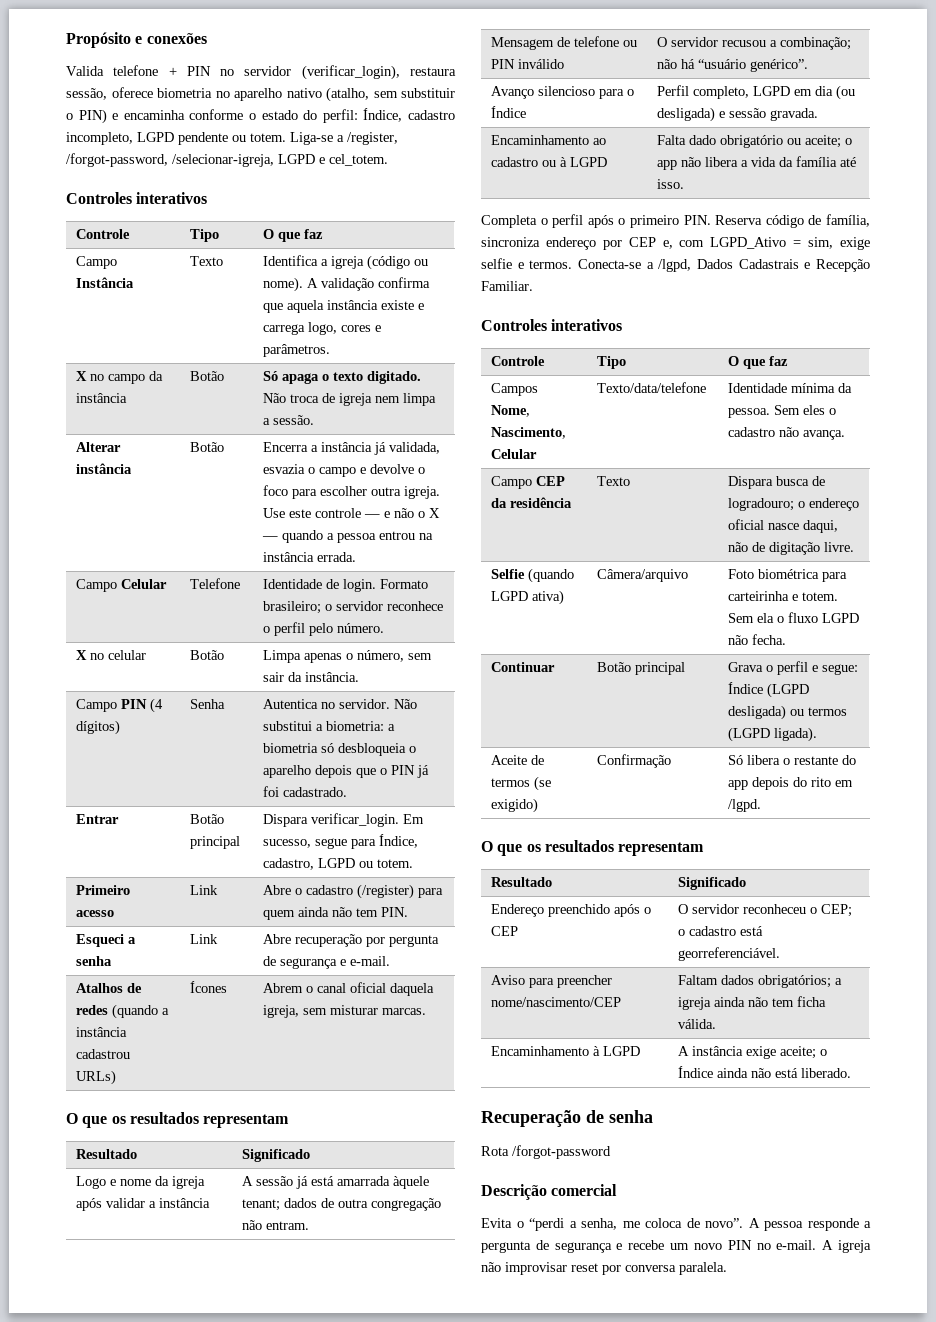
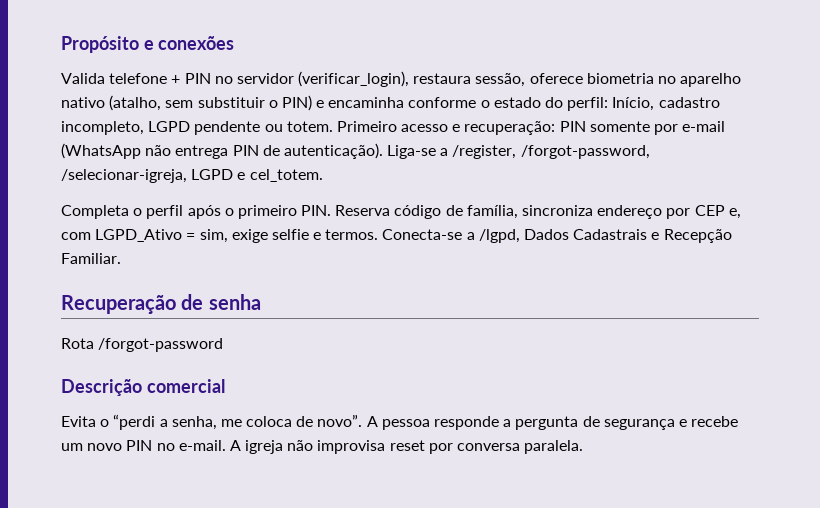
- Valida telefone + PIN no servidor (verificar_login), restaura sessão, oferece biometria no aparelho nativo (atalho, sem substituir o PIN) e encaminha conforme o estado do perfil: Índice, cadastro incompleto, LGPD pendente ou totem.
+ Valida telefone + PIN no servidor (verificar_login), restaura sessão, oferece biometria no aparelho nativo (atalho, sem substituir o PIN) e encaminha conforme o estado do perfil: Início, cadastro incompleto, LGPD pendente ou totem.
+ Primeiro acesso e recuperação: PIN somente por e-mail (WhatsApp não entrega PIN de autenticação).
  Liga-se a /register, /forgot-password, /selecionar-igreja, LGPD e cel_totem.
- Controles interativos
- Controle | Tipo | O que faz
- Campo Instância | Texto | Identifica a igreja (código ou nome). A validação confirma que aquela instância existe e carrega logo, cores e parâmetros.
- X no campo da instância | Botão | Só apaga o texto digitado. Não troca de igreja nem limpa a sessão.
- Alterar instância | Botão | Encerra a instância já validada, esvazia o campo e devolve o foco para escolher outra igreja. Use este controle — e não o X — quando a pessoa entrou na instância errada.
- Campo Celular | Telefone | Identidade de login. Formato brasileiro; o servidor reconhece o perfil pelo número.
- X no celular | Botão | Limpa apenas o número, sem sair da instância.
- Campo PIN (4 dígitos) | Senha | Autentica no servidor. Não substitui a biometria: a biometria só desbloqueia o aparelho depois que o PIN já foi cadastrado.
- Entrar | Botão principal | Dispara verificar_login. Em sucesso, segue para Índice, cadastro, LGPD ou totem.
- Primeiro acesso | Link | Abre o cadastro (/register) para quem ainda não tem PIN.
- Esqueci a senha | Link | Abre recuperação por pergunta de segurança e e-mail.
- Atalhos de redes (quando a instância cadastrou URLs) | Ícones | Abrem o canal oficial daquela igreja, sem misturar marcas.
- O que os resultados representam
- Resultado | Significado
- Logo e nome da igreja após validar a instância | A sessão já está amarrada àquele tenant; dados de outra congregação não entram.
- Mensagem de telefone ou PIN inválido | O servidor recusou a combinação; não há “usuário genérico”.
- Avanço silencioso para o Índice | Perfil completo, LGPD em dia (ou desligada) e sessão gravada.
- Encaminhamento ao cadastro ou à LGPD | Falta dado obrigatório ou aceite; o app não libera a vida da família até isso.
  Conecta-se a /lgpd, Dados Cadastrais e Recepção Familiar.
- Controles interativos
- Controle | Tipo | O que faz
- Campos Nome, Nascimento, Celular | Texto/data/telefone | Identidade mínima da pessoa. Sem eles o cadastro não avança.
- Campo CEP da residência | Texto | Dispara busca de logradouro; o endereço oficial nasce daqui, não de digitação livre.
- Selfie (quando LGPD ativa) | Câmera/arquivo | Foto biométrica para carteirinha e totem. Sem ela o fluxo LGPD não fecha.
- Continuar | Botão principal | Grava o perfil e segue: Índice (LGPD desligada) ou termos (LGPD ligada).
- Aceite de termos (se exigido) | Confirmação | Só libera o restante do app depois do rito em /lgpd.
- O que os resultados representam
- Resultado | Significado
- Endereço preenchido após o CEP | O servidor reconheceu o CEP; o cadastro está georreferenciável.
- Aviso para preencher nome/nascimento/CEP | Faltam dados obrigatórios; a igreja ainda não tem ficha válida.
- Encaminhamento à LGPD | A instância exige aceite; o Índice ainda não está liberado.
- A igreja não improvisar reset por conversa paralela.
+ A igreja não improvisa reset por conversa paralela.

